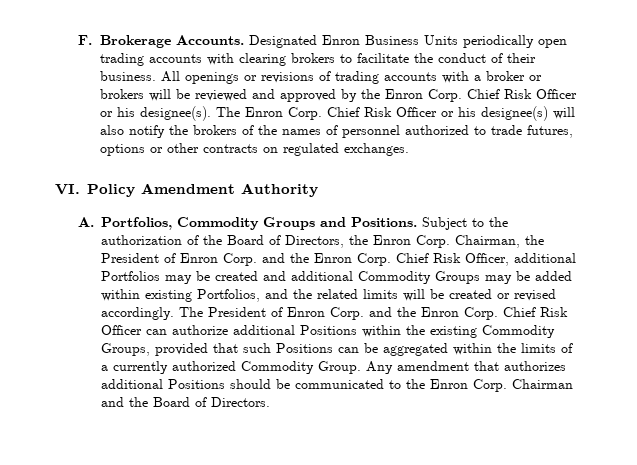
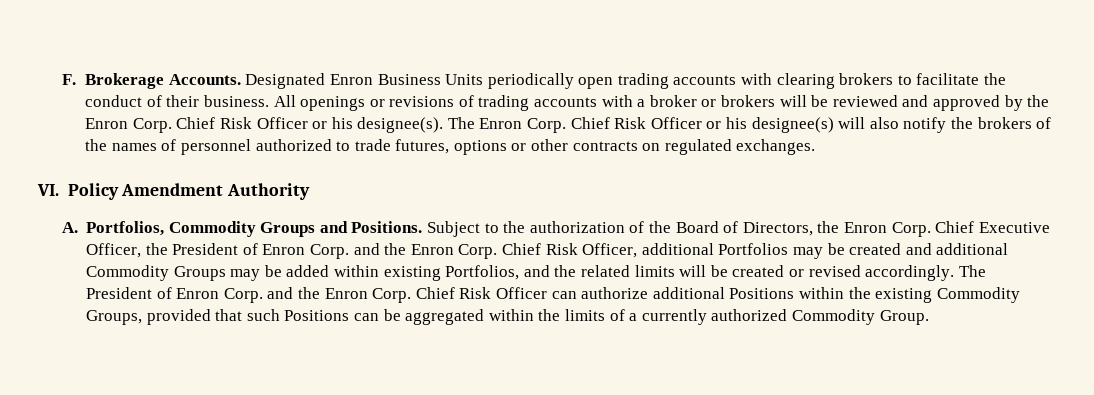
- Chairman, the President of Enron Corp. and the Enron Corp.
+ Chief Executive Officer, the President of Enron Corp. and the Enron Corp.
- Any amendment that authorizes additional Positions should be communicated to the Enron Corp. Chairman and the Board of Directors.

